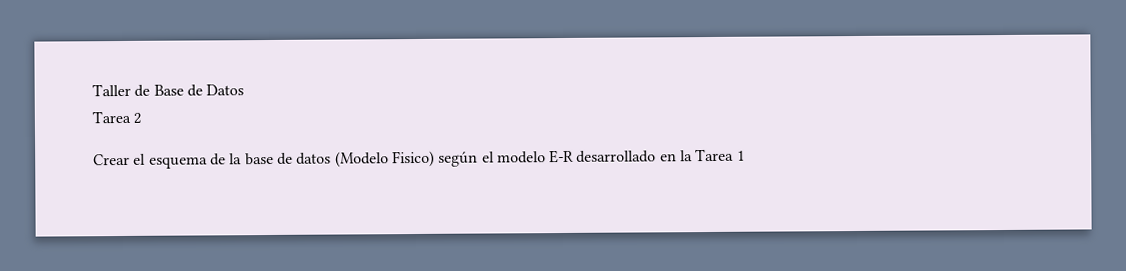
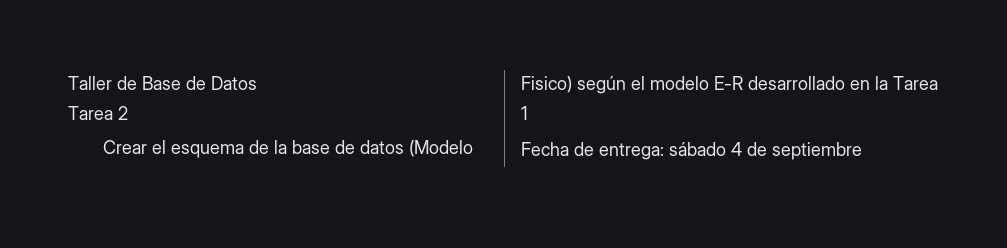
+ Fecha de entrega: sábado 4 de septiembre

